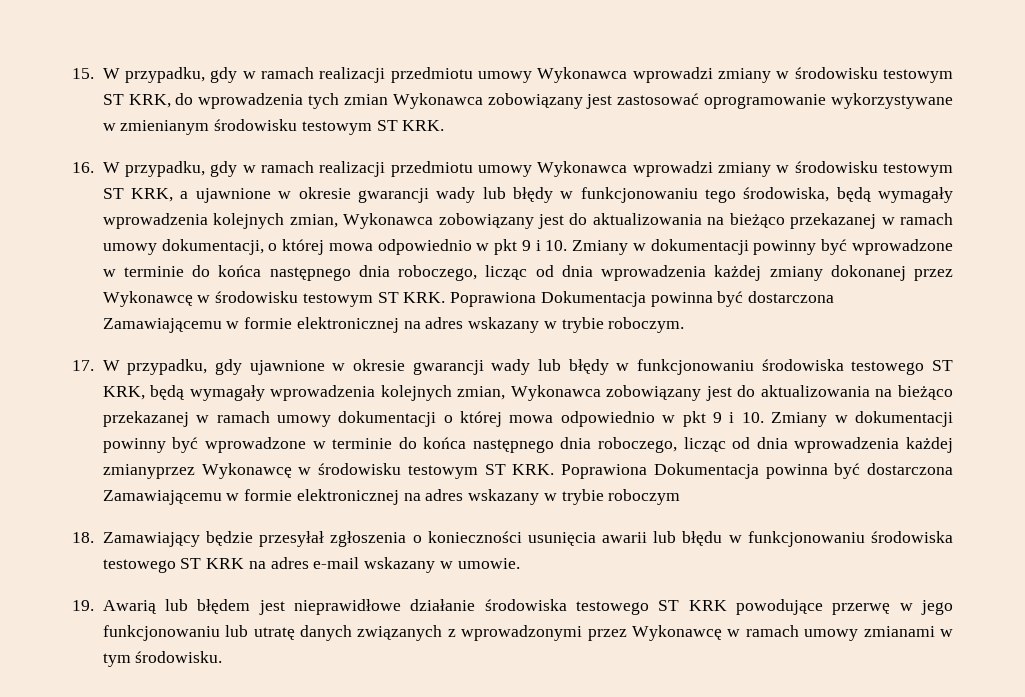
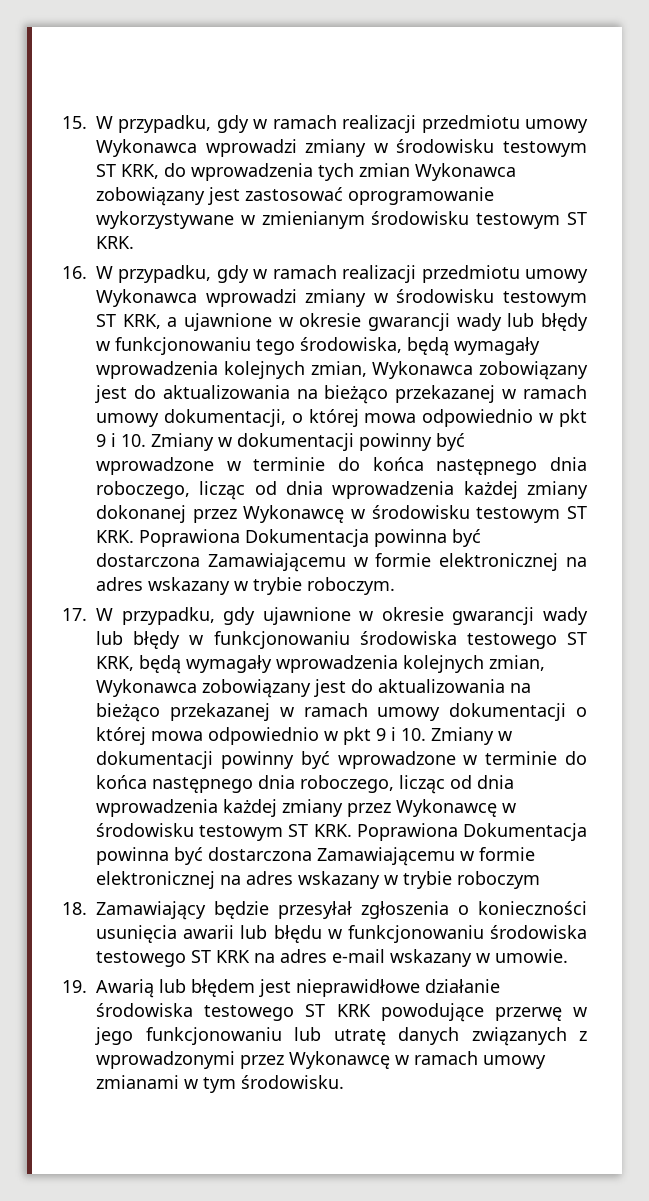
- 17. W przypadku, gdy ujawnione w okresie gwarancji wady lub błędy w funkcjonowaniu środowiska testowego ST KRK, będą wymagały wprowadzenia kolejnych zmian, Wykonawca zobowiązany jest do aktualizowania na bieżąco przekazanej w ramach umowy dokumentacji o której mowa odpowiednio w pkt 9 i 10. Zmiany w dokumentacji powinny być wprowadzone w terminie do końca następnego dnia roboczego, licząc od dnia wprowadzenia każdej zmianyprzez Wykonawcę w środowisku testowym ST KRK. Poprawiona Dokumentacja powinna być dostarczona Zamawiającemu w formie elektronicznej na adres wskazany w trybie roboczym
+ 17. W przypadku, gdy ujawnione w okresie gwarancji wady lub błędy w funkcjonowaniu środowiska testowego ST KRK, będą wymagały wprowadzenia kolejnych zmian, Wykonawca zobowiązany jest do aktualizowania na bieżąco przekazanej w ramach umowy dokumentacji o której mowa odpowiednio w pkt 9 i 10. Zmiany w dokumentacji powinny być wprowadzone w terminie do końca następnego dnia roboczego, licząc od dnia wprowadzenia każdej zmiany przez Wykonawcę w środowisku testowym ST KRK. Poprawiona Dokumentacja powinna być dostarczona Zamawiającemu w formie elektronicznej na adres wskazany w trybie roboczym

